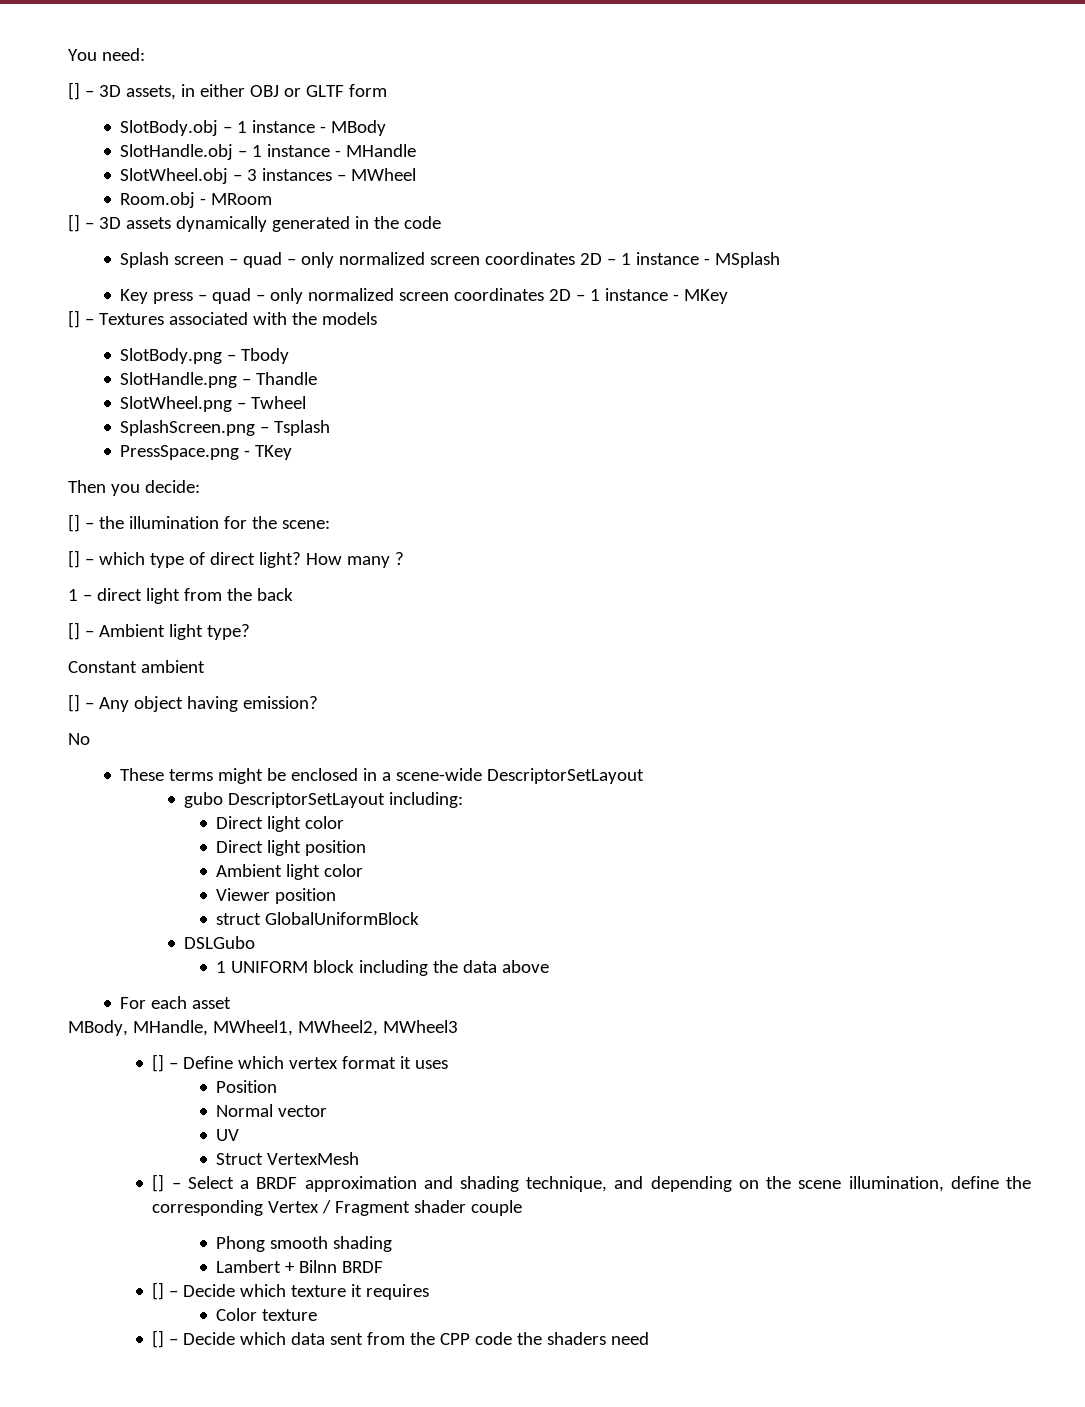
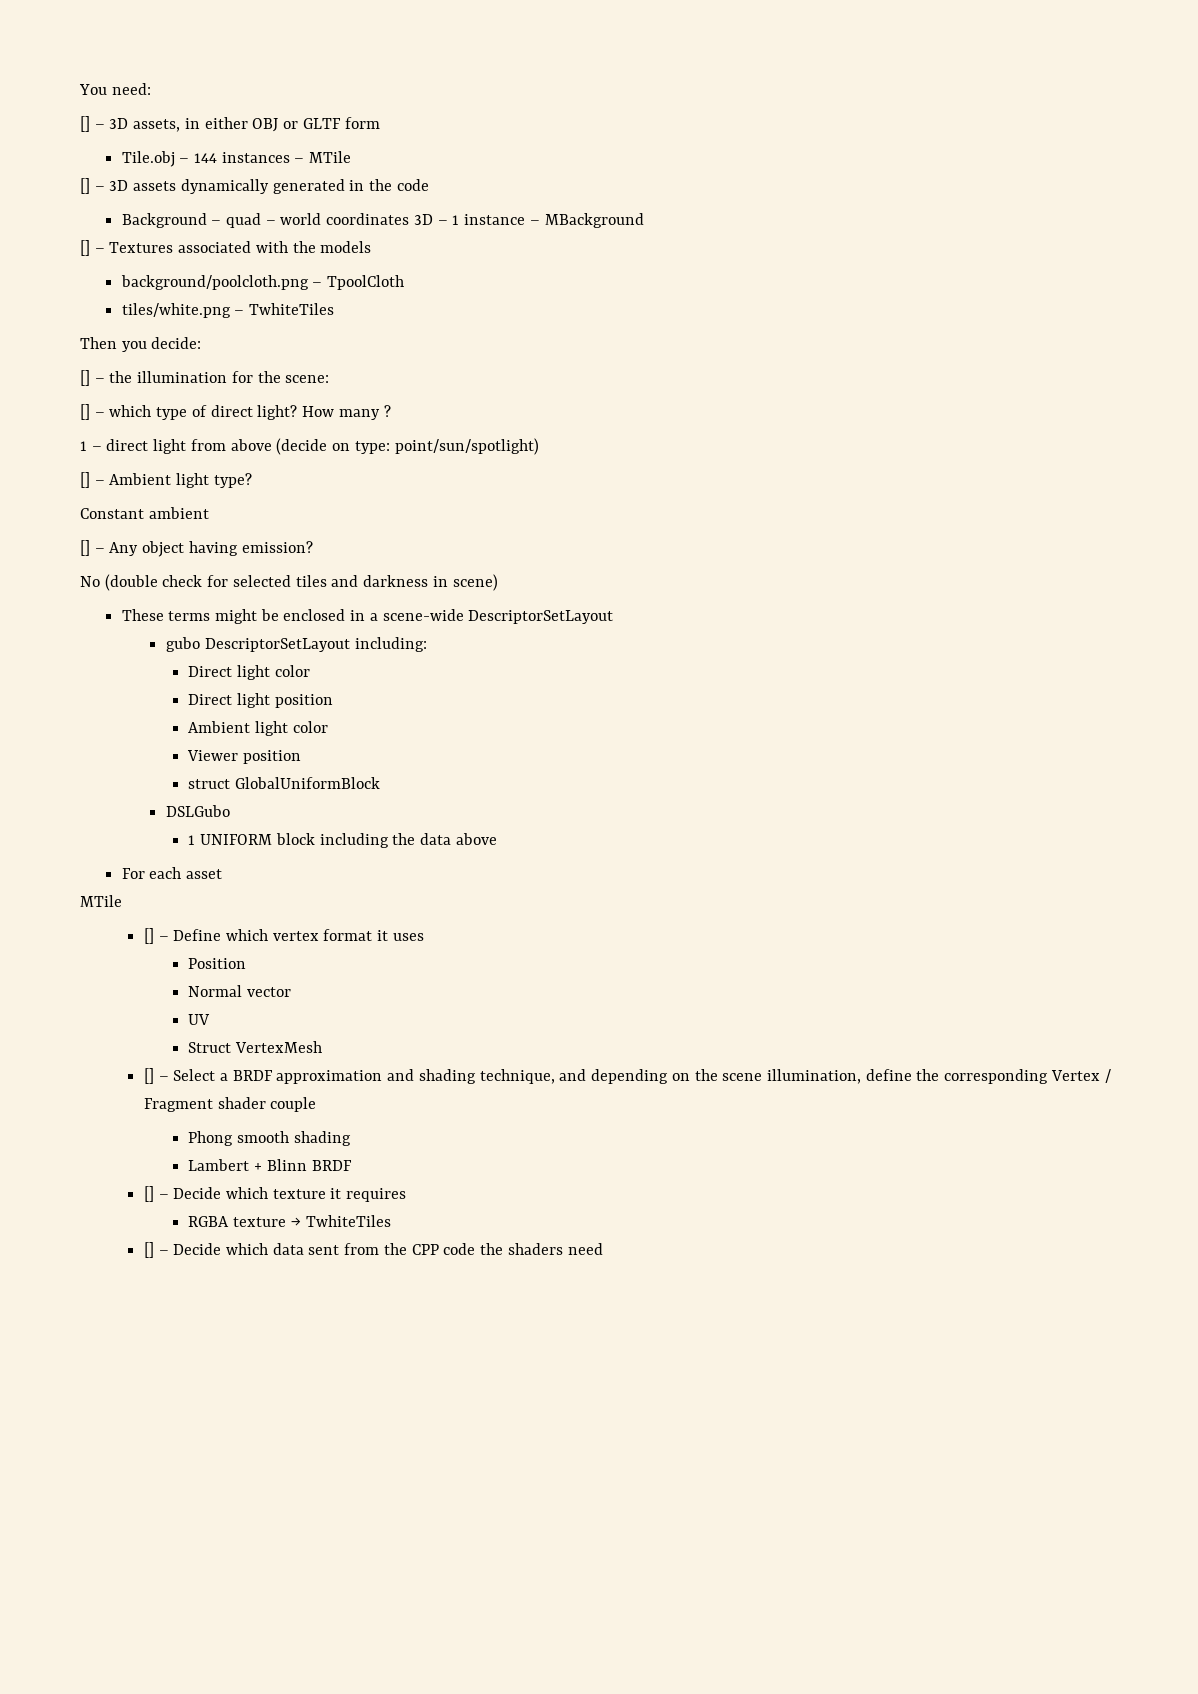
- SlotBody.obj – 1 instance - MBody
- SlotHandle.obj – 1 instance - MHandle
- SlotWheel.obj – 3 instances – MWheel
- Room.obj - MRoom
+ Tile.obj – 144 instances – MTile
- Splash screen – quad – only normalized screen coordinates 2D – 1 instance - MSplash
- Key press – quad – only normalized screen coordinates 2D – 1 instance - MKey
+ Background – quad – world coordinates 3D – 1 instance – MBackground
- SlotBody.png – Tbody
- SlotHandle.png – Thandle
- SlotWheel.png – Twheel
- SplashScreen.png – Tsplash
- PressSpace.png - TKey
+ background/poolcloth.png – TpoolCloth
+ tiles/white.png – TwhiteTiles
- 1 – direct light from the back
+ 1 – direct light from above (decide on type: point/sun/spotlight)
- No
+ No (double check for selected tiles and darkness in scene)
  For each asset
- MBody, MHandle, MWheel1, MWheel2, MWheel3
+ MTile
- Lambert + Bilnn BRDF
+ Lambert + Blinn BRDF
- Color texture
+ RGBA texture → TwhiteTiles

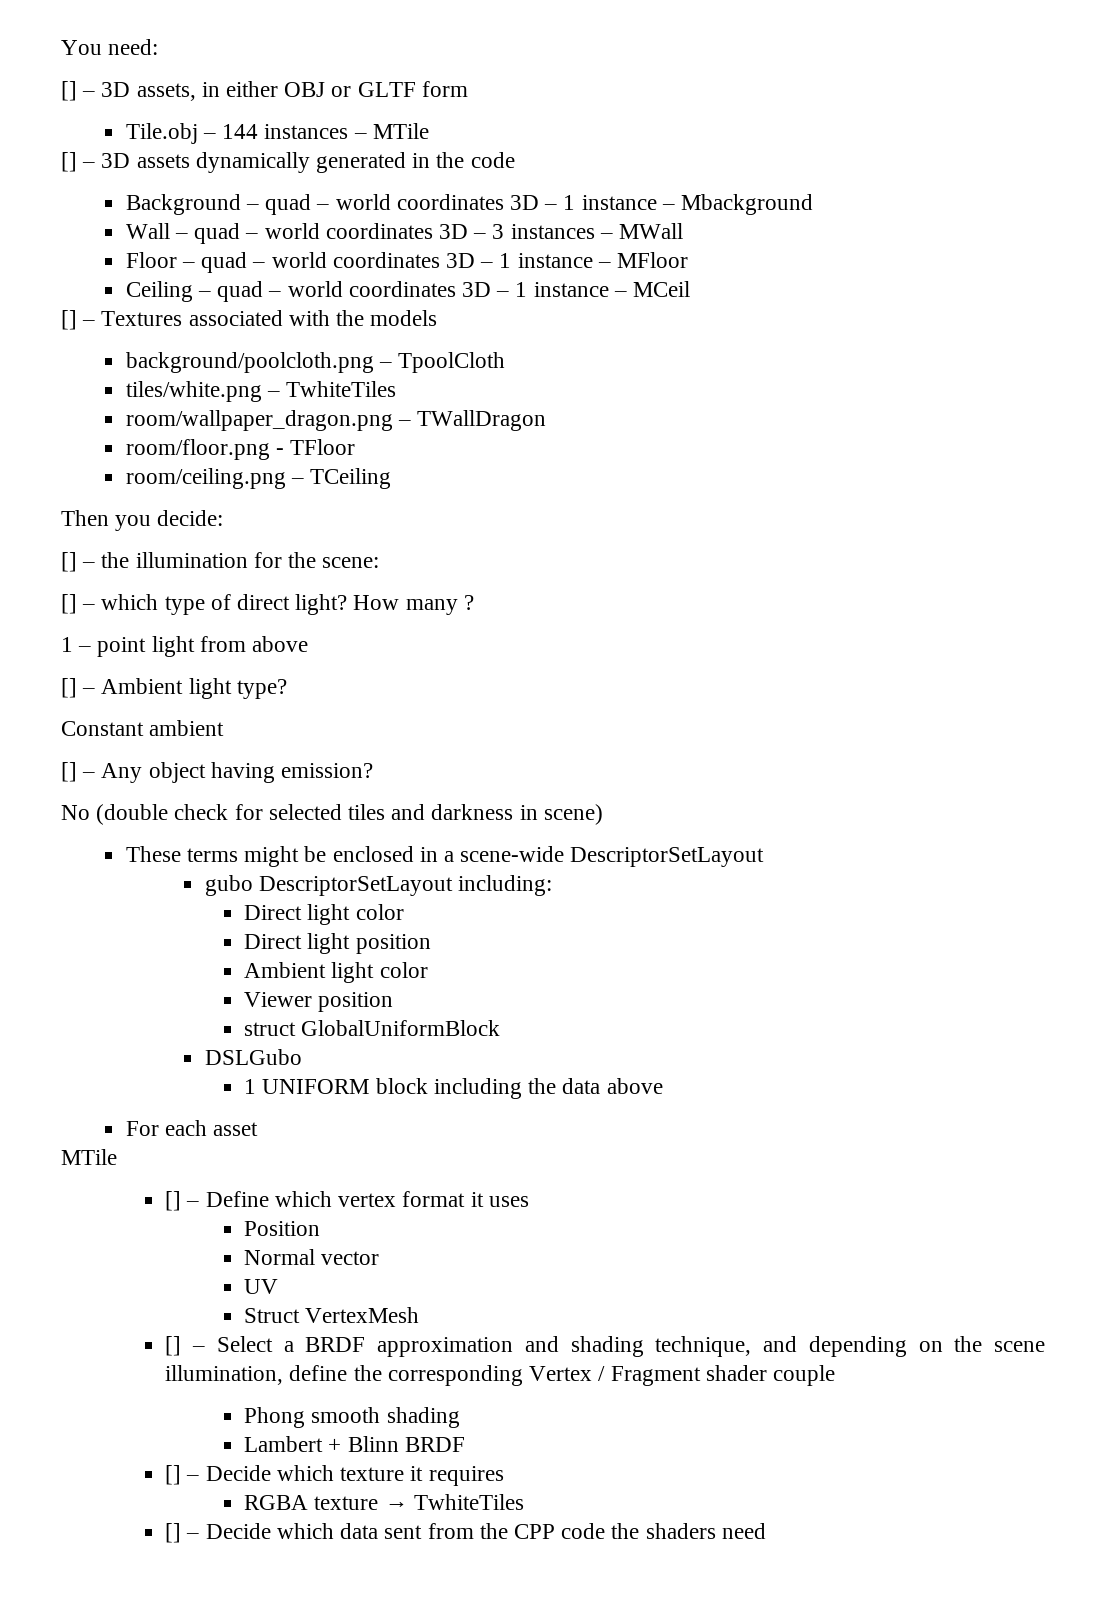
- Background – quad – world coordinates 3D – 1 instance – MBackground
+ Background – quad – world coordinates 3D – 1 instance – Mbackground
+ Wall – quad – world coordinates 3D – 3 instances – MWall
+ Floor – quad – world coordinates 3D – 1 instance – MFloor
+ Ceiling – quad – world coordinates 3D – 1 instance – MCeil
+ room/wallpaper_dragon.png – TWallDragon
+ room/floor.png - TFloor
+ room/ceiling.png – TCeiling
- 1 – direct light from above (decide on type: point/sun/spotlight)
+ 1 – point light from above

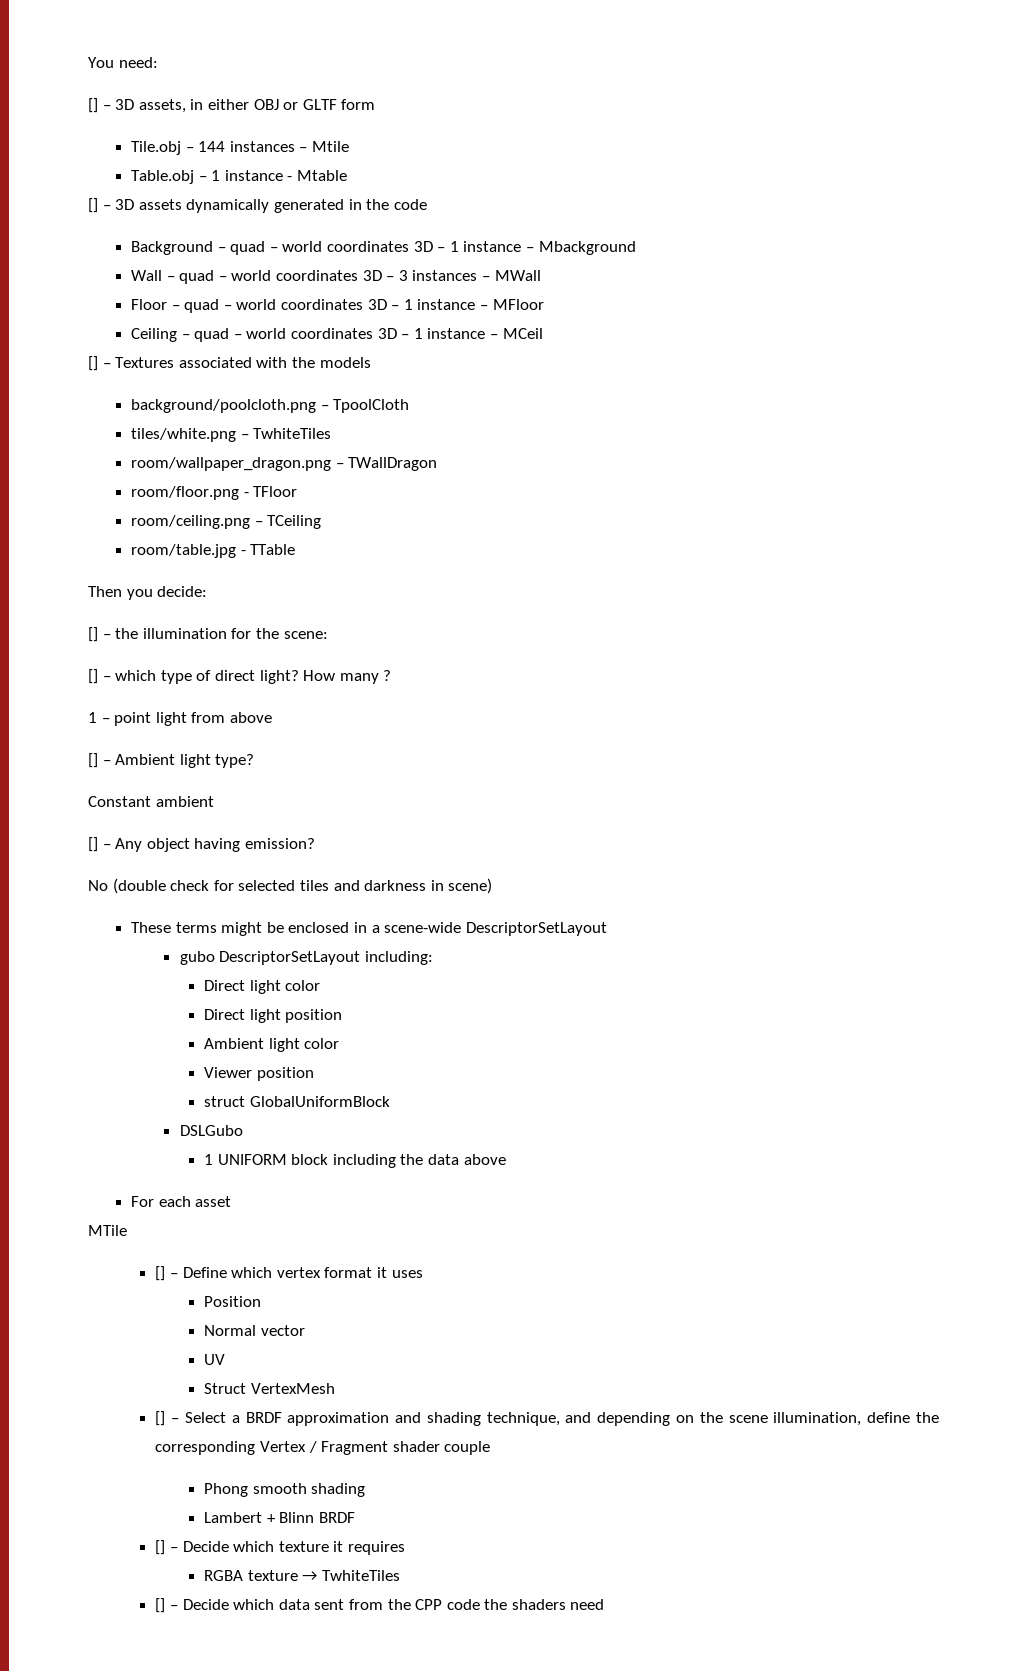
- Tile.obj – 144 instances – MTile
+ Tile.obj – 144 instances – Mtile
+ Table.obj – 1 instance - Mtable
+ room/table.jpg - TTable

